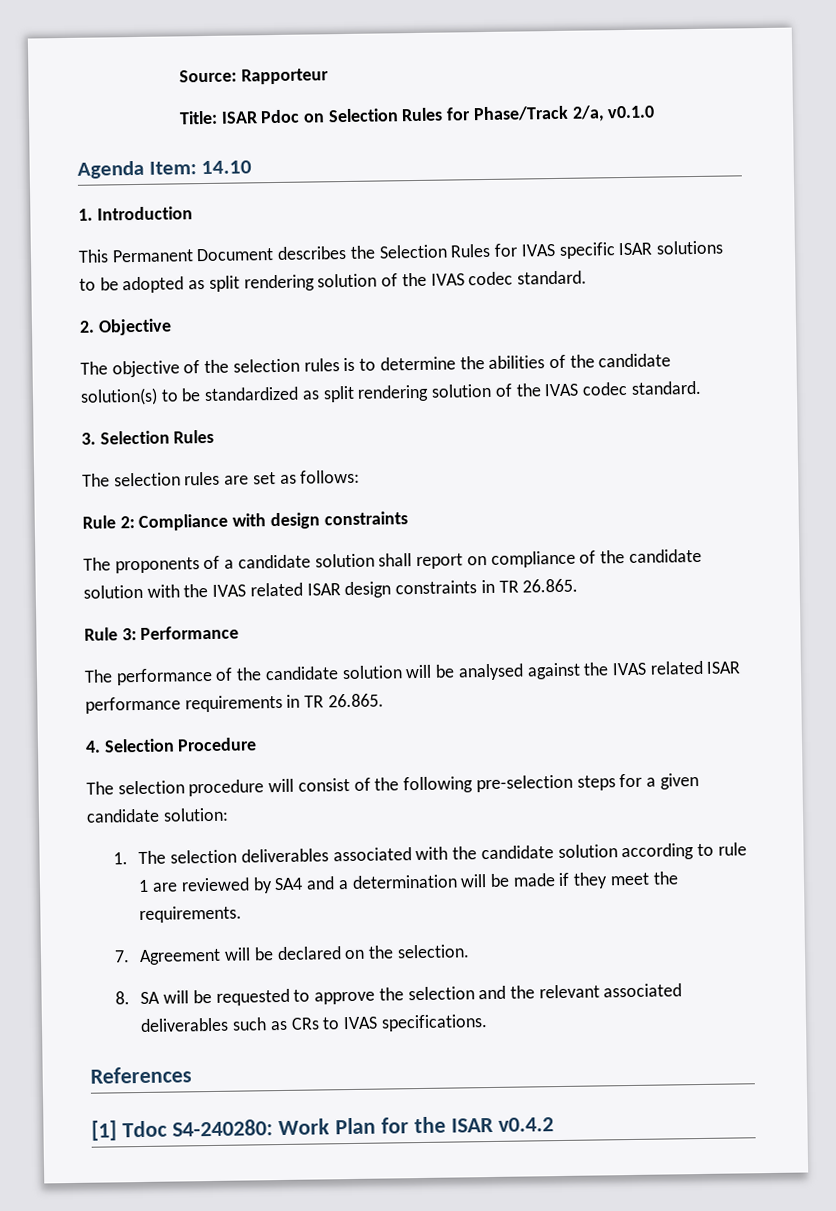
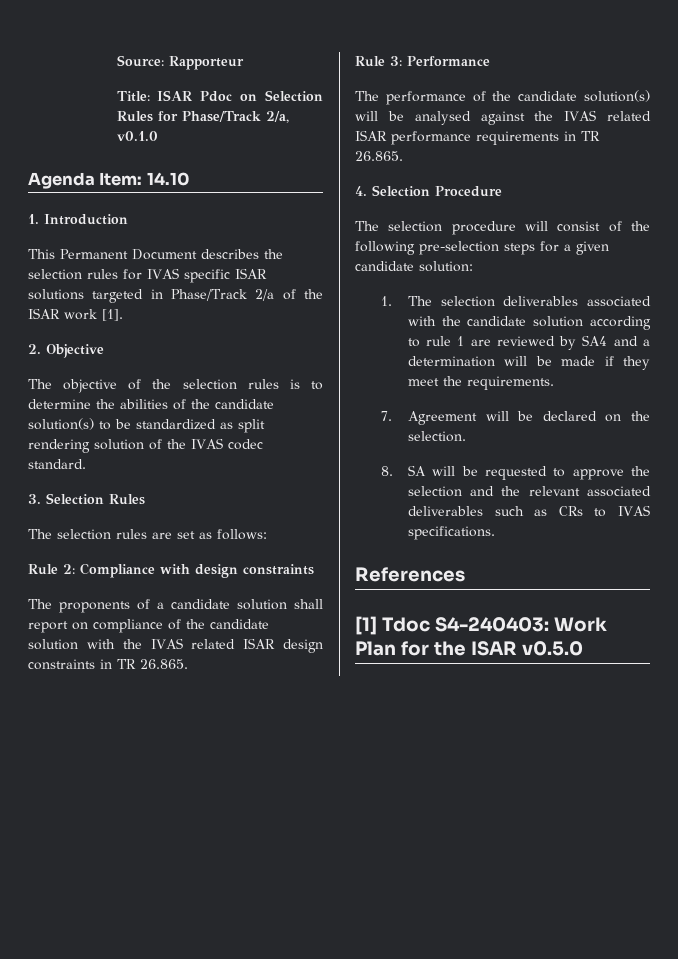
- This Permanent Document describes the Selection Rules for IVAS specific ISAR solutions to be adopted as split rendering solution of the IVAS codec standard.
+ This Permanent Document describes the selection rules for IVAS specific ISAR solutions targeted in Phase/Track 2/a of the ISAR work [1].
- The performance of the candidate solution will be analysed against the IVAS related ISAR performance requirements in TR 26.865.
+ The performance of the candidate solution(s) will be analysed against the IVAS related ISAR performance requirements in TR 26.865.
- [1] Tdoc S4-240280: Work Plan for the ISAR v0.4.2
+ [1] Tdoc S4-240403: Work Plan for the ISAR v0.5.0

